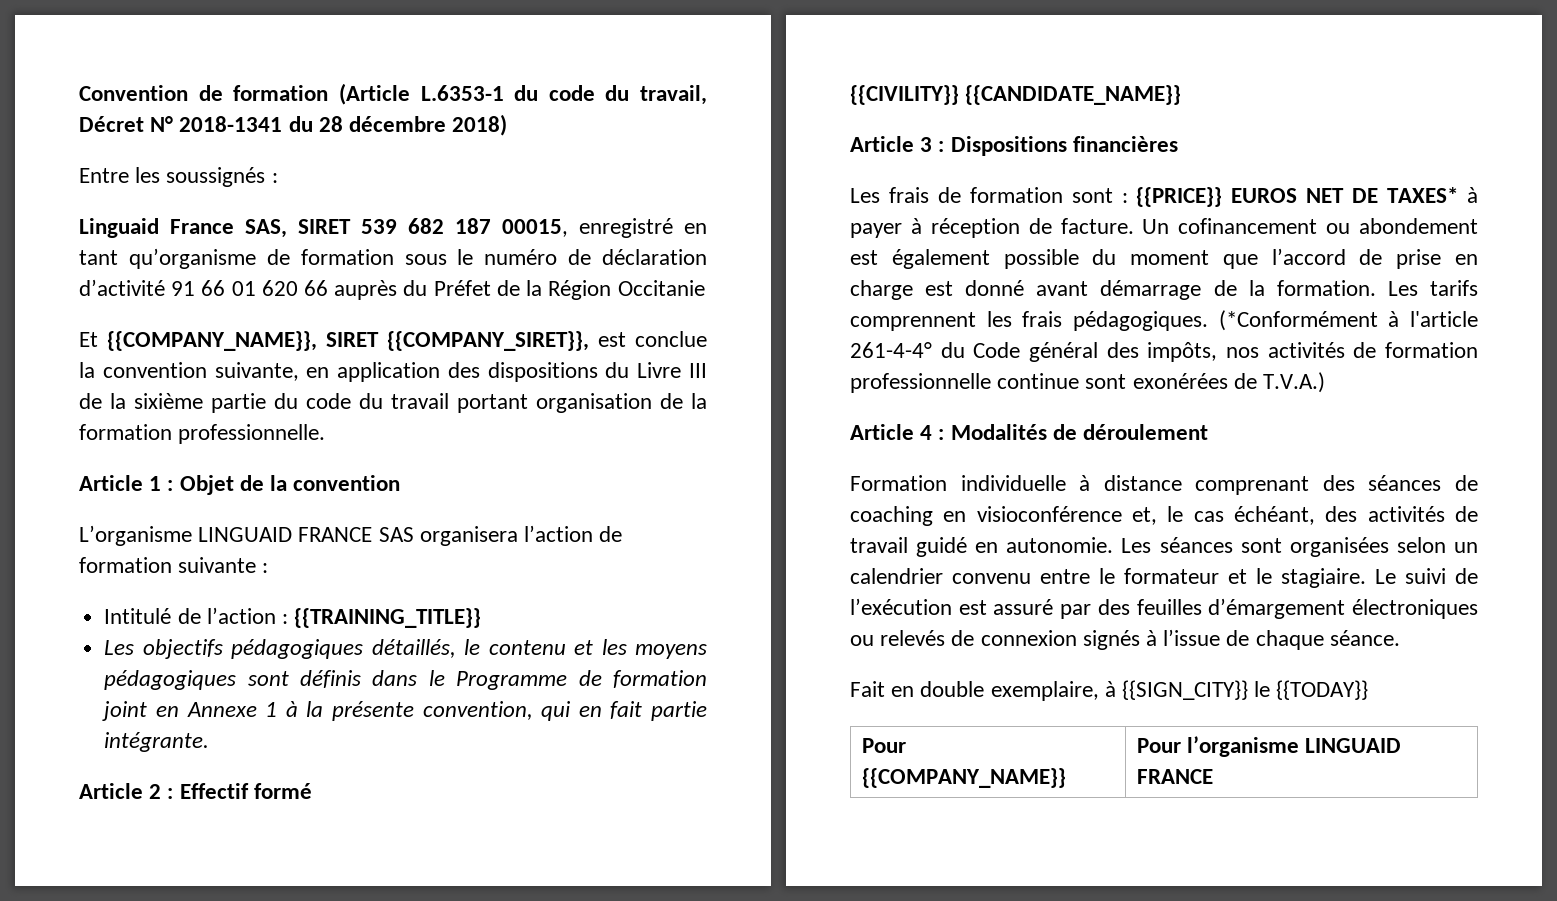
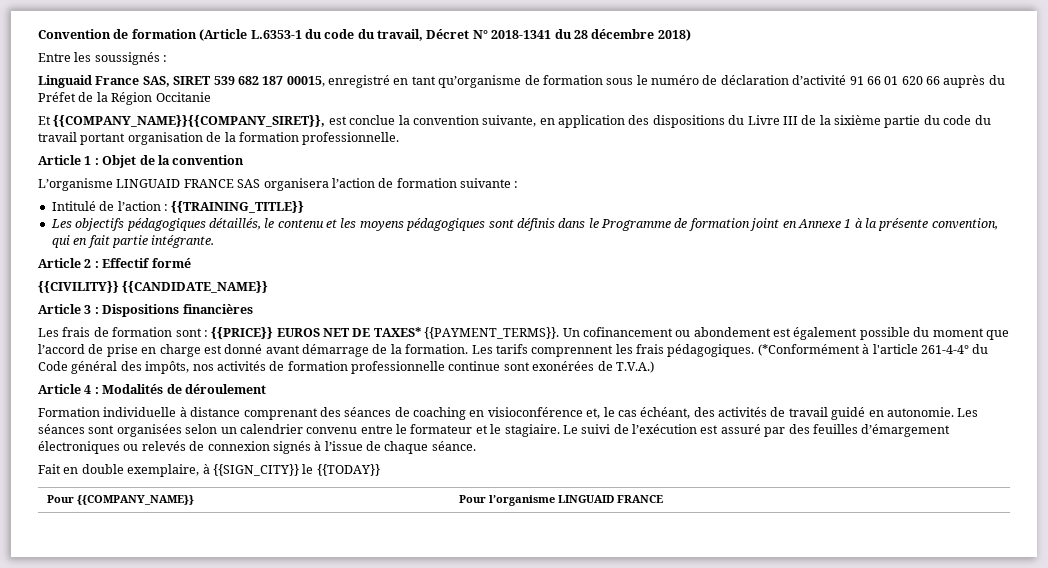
- Et {{COMPANY_NAME}}, SIRET {{COMPANY_SIRET}}, est conclue la convention suivante, en application des dispositions du Livre III de la sixième partie du code du travail portant organisation de la formation professionnelle.
+ Et {{COMPANY_NAME}}{{COMPANY_SIRET}}, est conclue la convention suivante, en application des dispositions du Livre III de la sixième partie du code du travail portant organisation de la formation professionnelle.
- Les frais de formation sont : {{PRICE}} EUROS NET DE TAXES* à payer à réception de facture.
+ Les frais de formation sont : {{PRICE}} EUROS NET DE TAXES* {{PAYMENT_TERMS}}.

